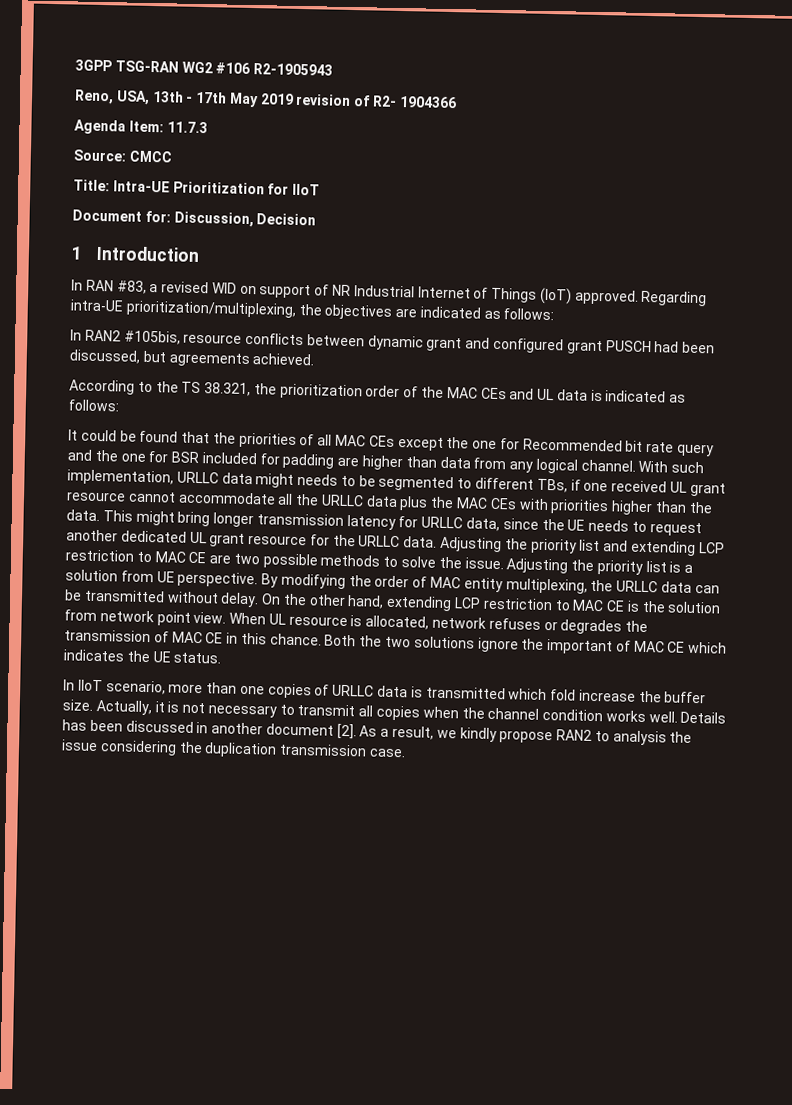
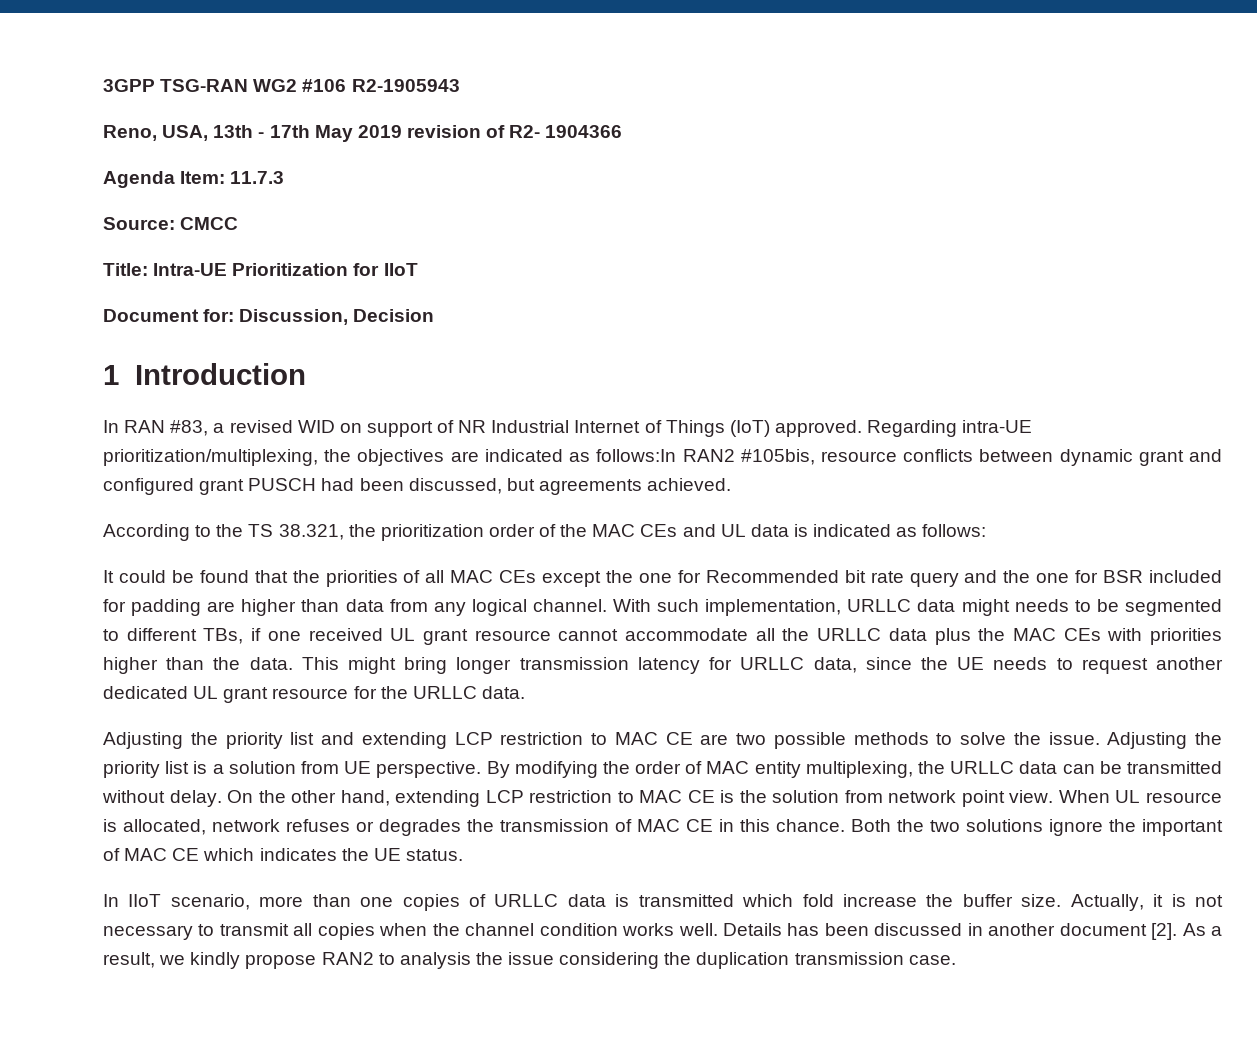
- Regarding intra-UE prioritization/multiplexing, the objectives are indicated as follows:
- In RAN2 #105bis, resource conflicts between dynamic grant and configured grant PUSCH had been discussed, but agreements achieved.
+ Regarding intra-UE prioritization/multiplexing, the objectives are indicated as follows:In RAN2 #105bis, resource conflicts between dynamic grant and configured grant PUSCH had been discussed, but agreements achieved.
- This might bring longer transmission latency for URLLC data, since the UE needs to request another dedicated UL grant resource for the URLLC data. Adjusting the priority list and extending LCP restriction to MAC CE are two possible methods to solve the issue.
+ This might bring longer transmission latency for URLLC data, since the UE needs to request another dedicated UL grant resource for the URLLC data.
+ Adjusting the priority list and extending LCP restriction to MAC CE are two possible methods to solve the issue.

